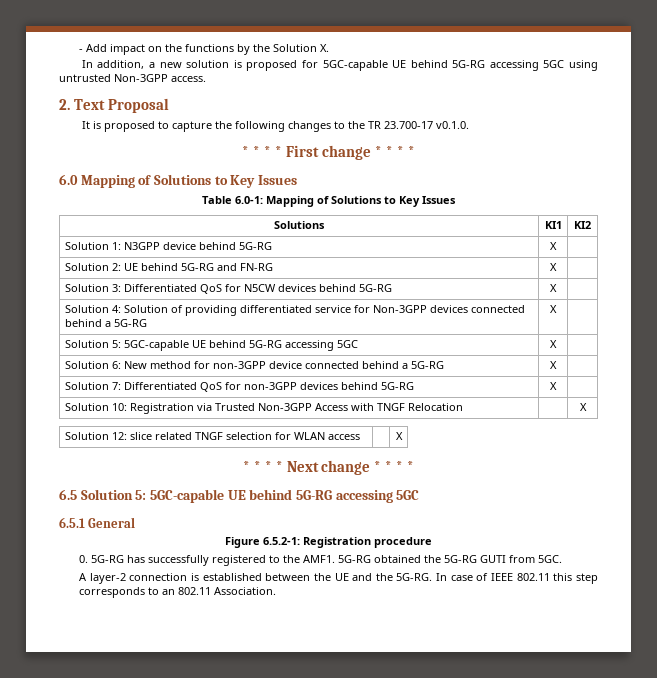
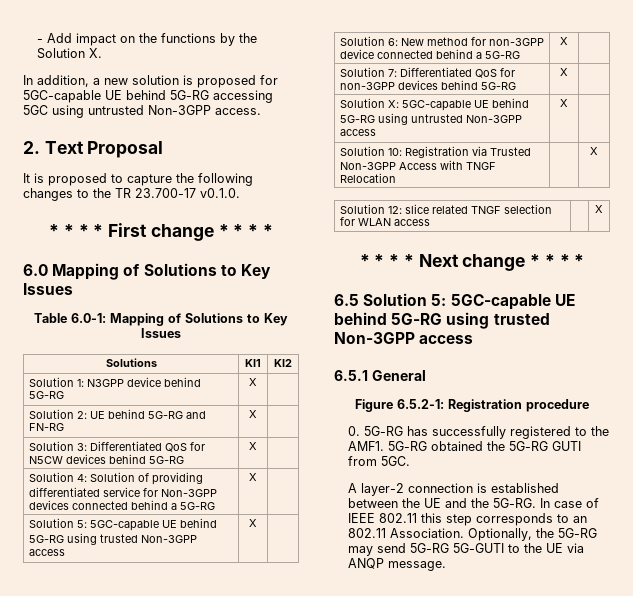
- Solution 5: 5GC-capable UE behind 5G-RG accessing 5GC | X |
+ Solution 5: 5GC-capable UE behind 5G-RG using trusted Non-3GPP access | X |
+ Solution X: 5GC-capable UE behind 5G-RG using untrusted Non-3GPP access | X |
- 6.5 Solution 5: 5GC-capable UE behind 5G-RG accessing 5GC
+ 6.5 Solution 5: 5GC-capable UE behind 5G-RG using trusted Non-3GPP access
+ Optionally, the 5G-RG may send 5G-RG 5G-GUTI to the UE via ANQP message.

